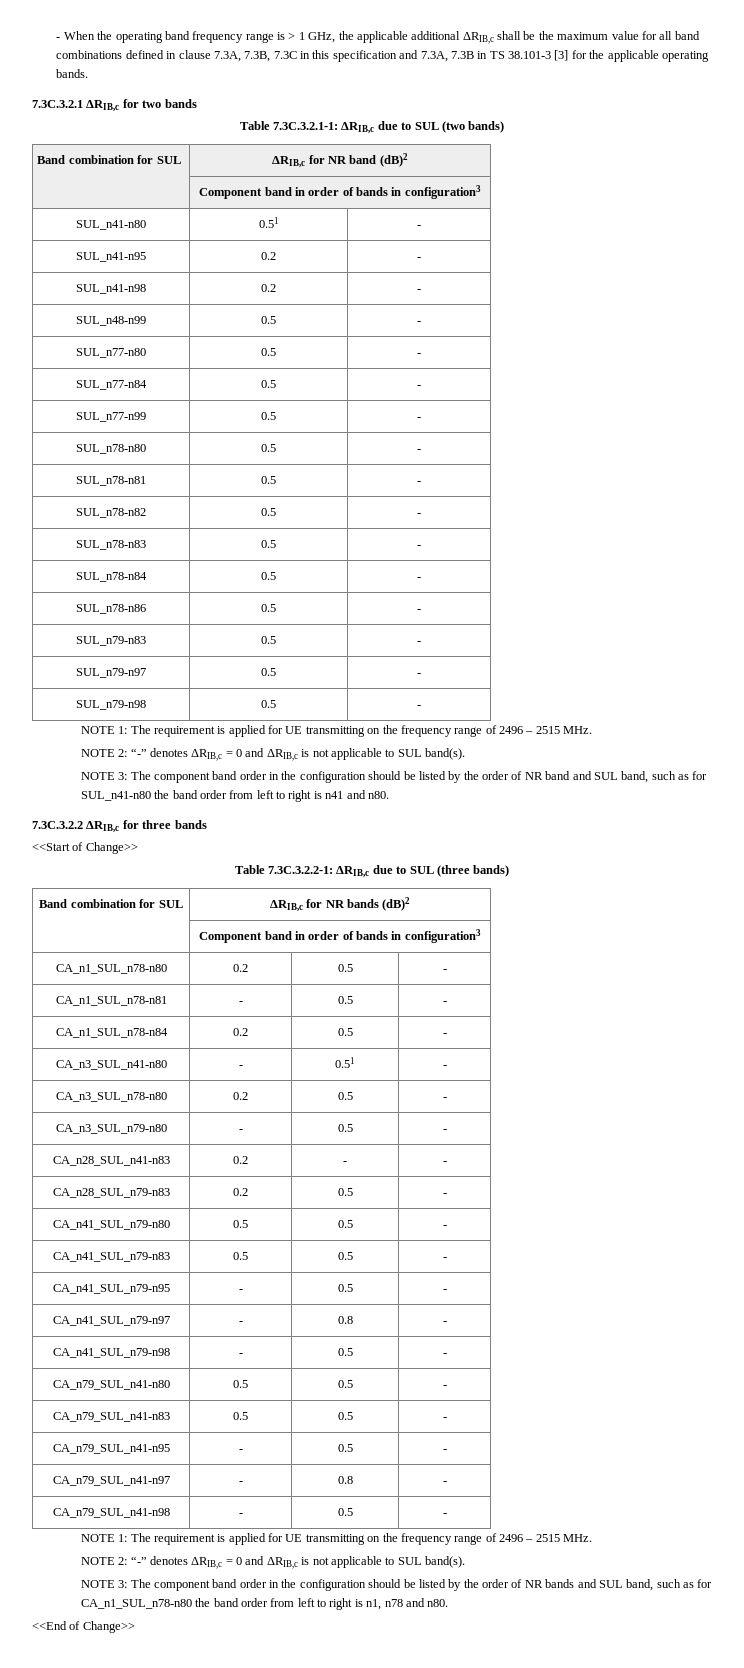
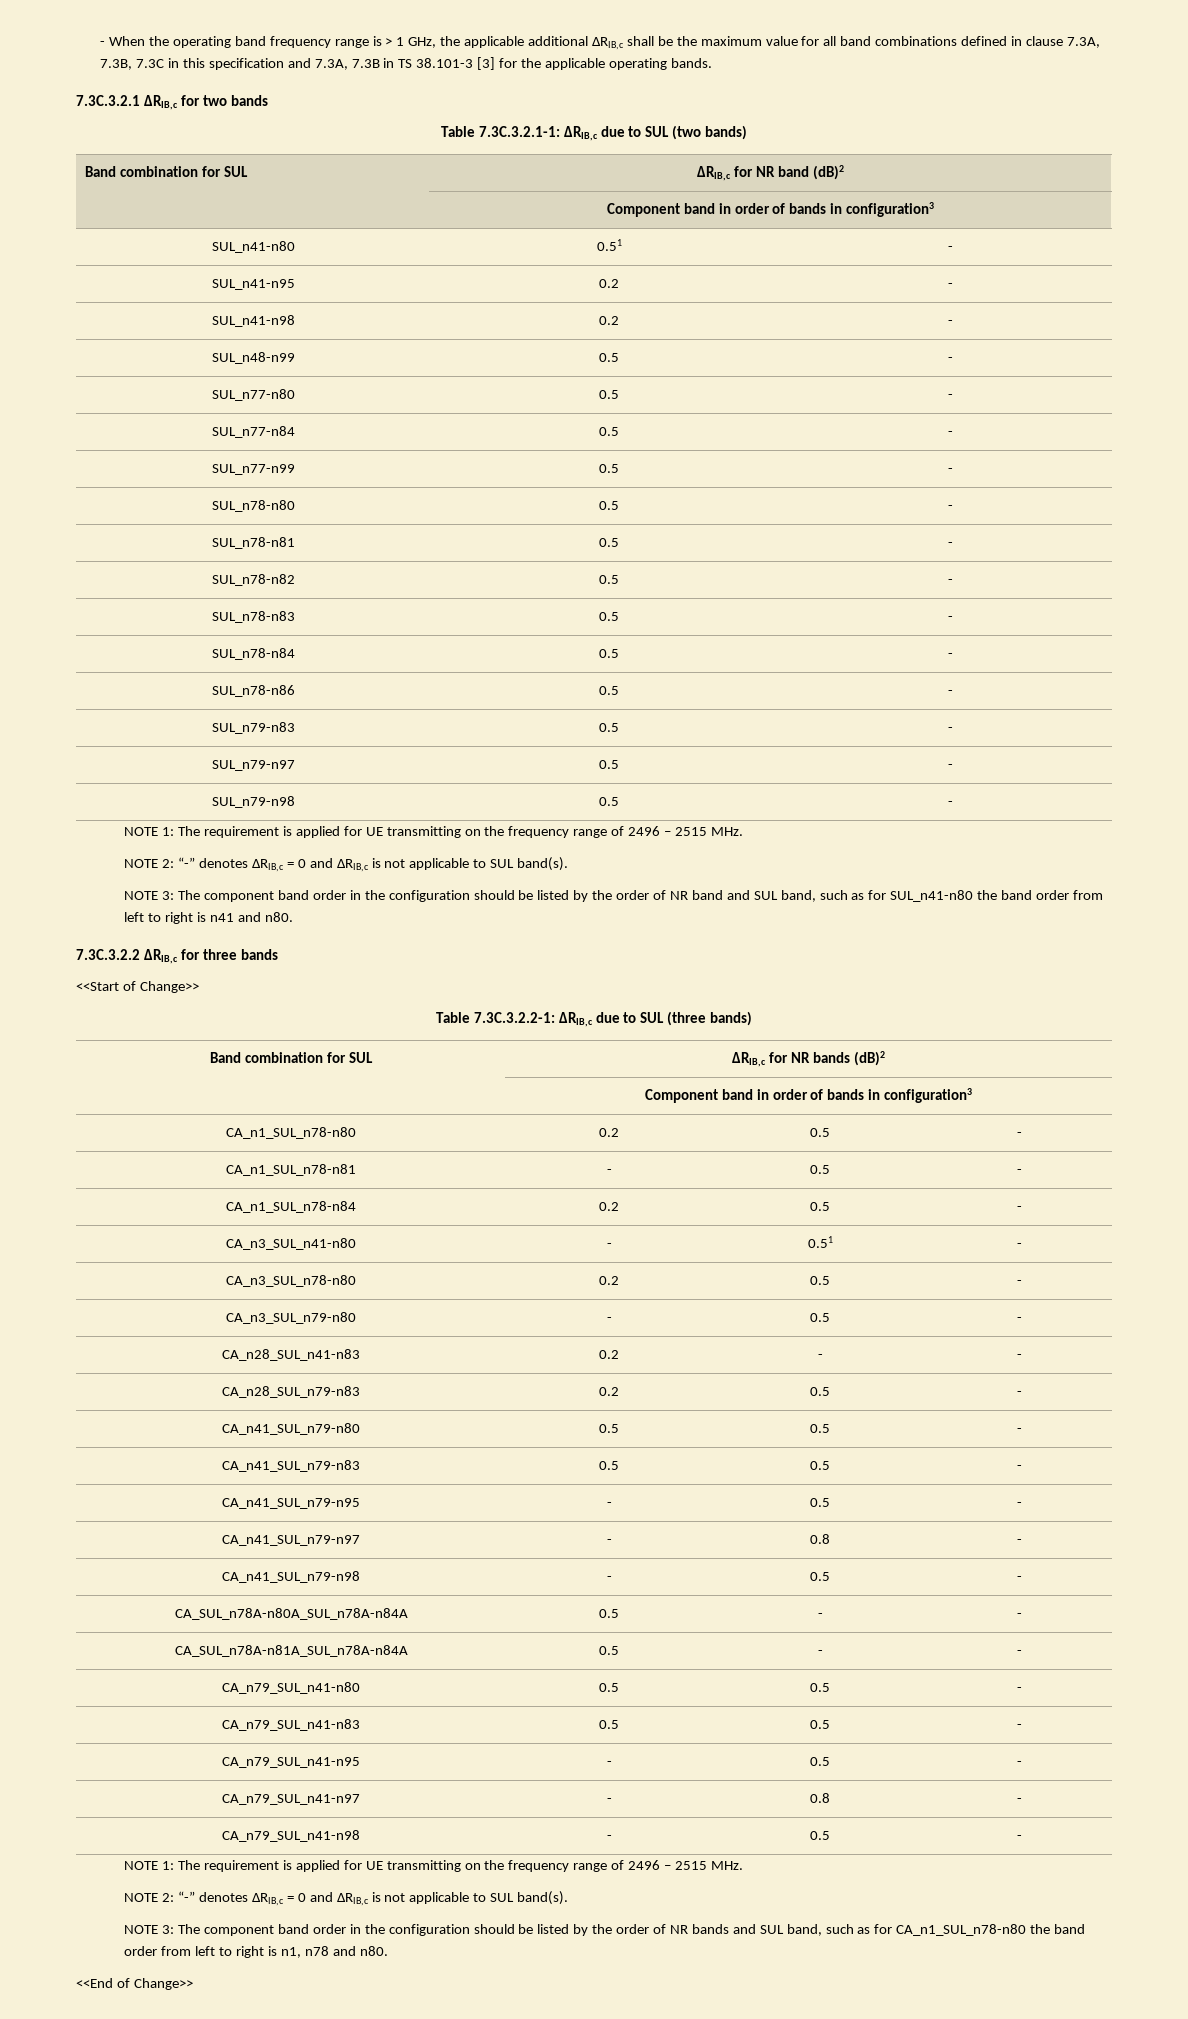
+ CA_SUL_n78A-n80A_SUL_n78A-n84A | 0.5 | - | -
+ CA_SUL_n78A-n81A_SUL_n78A-n84A | 0.5 | - | -

